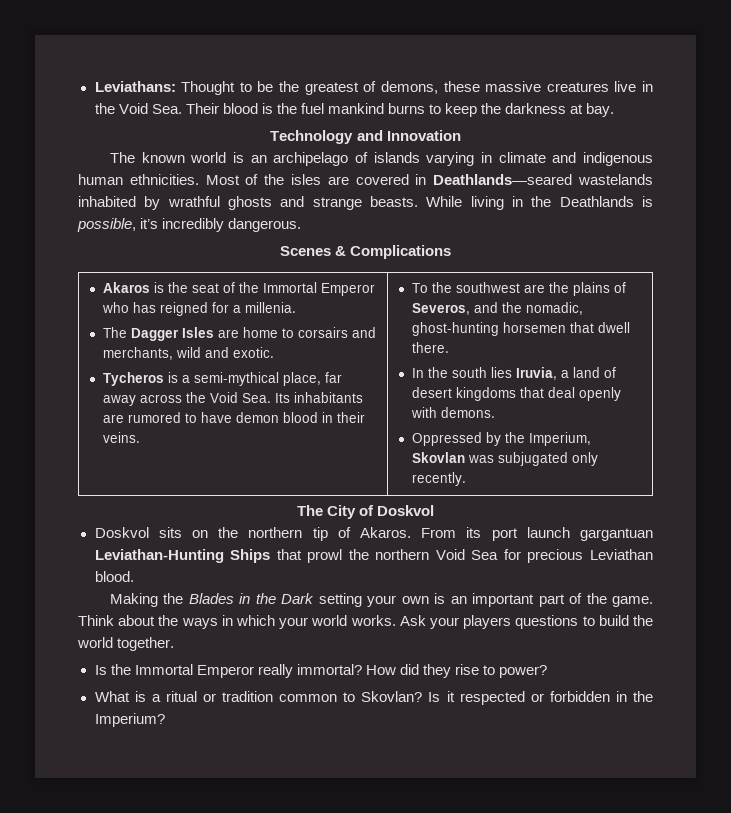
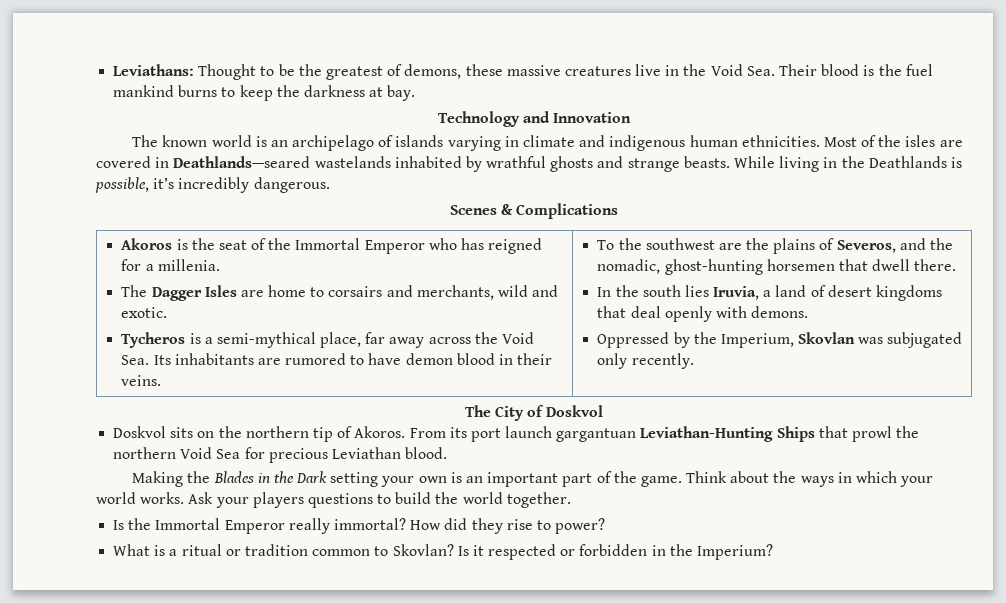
- Akaros is the seat of the Immortal Emperor who has reigned for a millenia.
+ Akoros is the seat of the Immortal Emperor who has reigned for a millenia.
- Doskvol sits on the northern tip of Akaros.
+ Doskvol sits on the northern tip of Akoros.

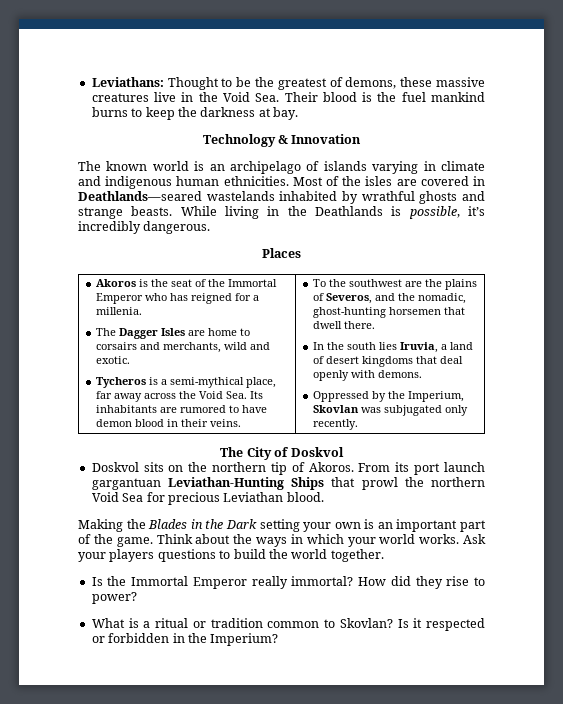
- Technology and Innovation
+ Technology & Innovation
- Scenes & Complications
+ Places

